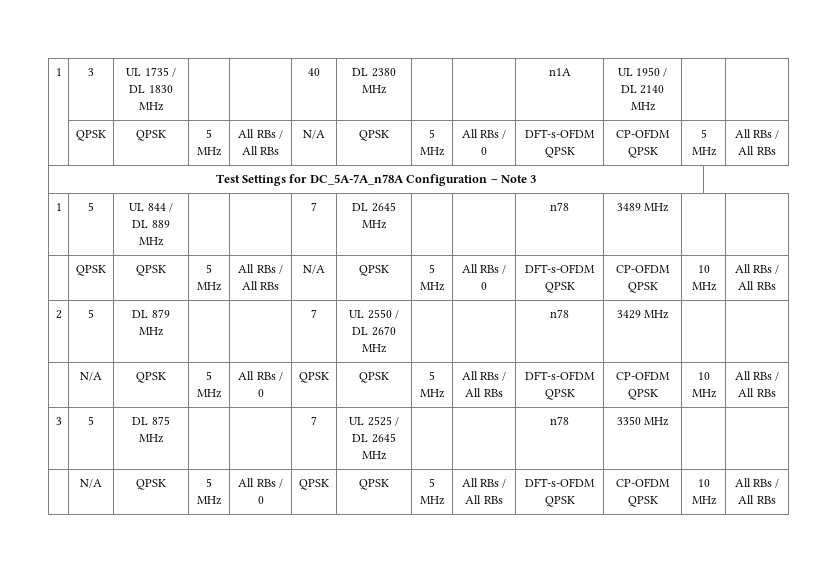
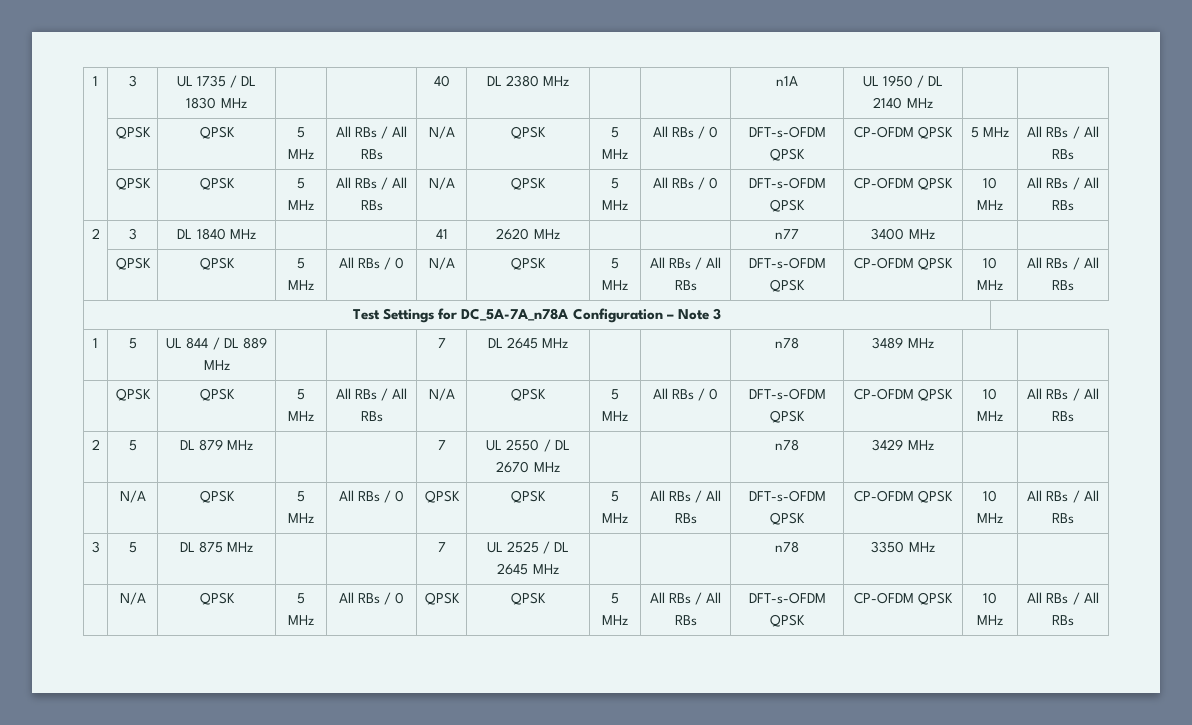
  | QPSK | QPSK | 5 MHz | All RBs / All RBs | N/A | QPSK | 5 MHz | All RBs / 0 | DFT-s-OFDM QPSK | CP-OFDM QPSK | 5 MHz | All RBs / All RBs
+ | QPSK | QPSK | 5 MHz | All RBs / All RBs | N/A | QPSK | 5 MHz | All RBs / 0 | DFT-s-OFDM QPSK | CP-OFDM QPSK | 10 MHz | All RBs / All RBs
+ 2 | 3 | DL 1840 MHz | | | 41 | 2620 MHz | | | n77 | 3400 MHz | |
+ | QPSK | QPSK | 5 MHz | All RBs / 0 | N/A | QPSK | 5 MHz | All RBs / All RBs | DFT-s-OFDM QPSK | CP-OFDM QPSK | 10 MHz | All RBs / All RBs

